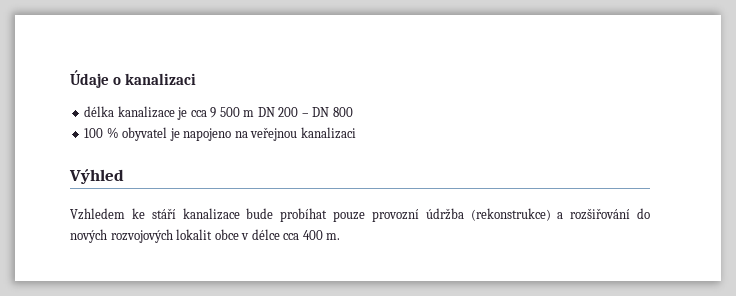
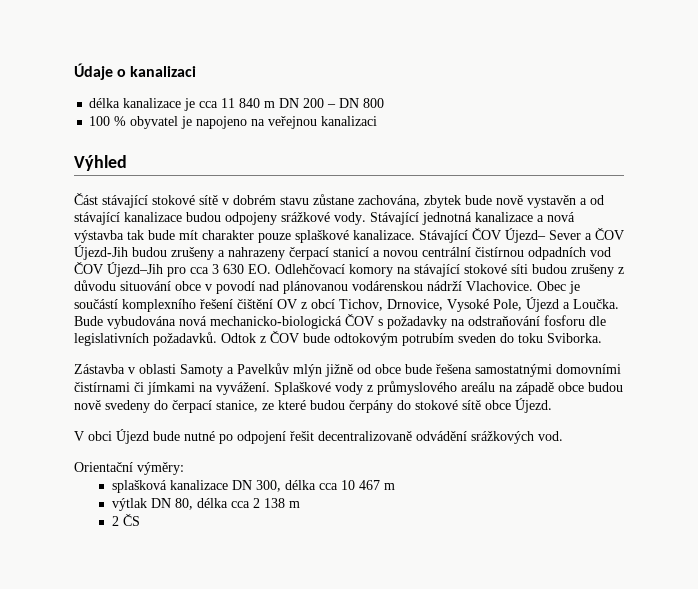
- délka kanalizace je cca 9 500 m DN 200 – DN 800
+ délka kanalizace je cca 11 840 m DN 200 – DN 800
- Vzhledem ke stáří kanalizace bude probíhat pouze provozní údržba (rekonstrukce) a rozšiřování do nových rozvojových lokalit obce v délce cca 400 m.
+ Část stávající stokové sítě v dobrém stavu zůstane zachována, zbytek bude nově vystavěn a od stávající kanalizace budou odpojeny srážkové vody. Stávající jednotná kanalizace a nová výstavba tak bude mít charakter pouze splaškové kanalizace. Stávající ČOV Újezd– Sever a ČOV Újezd-Jih budou zrušeny a nahrazeny čerpací stanicí a novou centrální čistírnou odpadních vod ČOV Újezd–Jih pro cca 3 630 EO. Odlehčovací komory na stávající stokové síti budou zrušeny z důvodu situování obce v povodí nad plánovanou vodárenskou nádrží Vlachovice. Obec je součástí komplexního řešení čištění OV z obcí Tichov, Drnovice, Vysoké Pole, Újezd a Loučka. Bude vybudována nová mechanicko-biologická ČOV s požadavky na odstraňování fosforu dle legislativních požadavků. Odtok z ČOV bude odtokovým potrubím sveden do toku Sviborka.
+ Zástavba v oblasti Samoty a Pavelkův mlýn jižně od obce bude řešena samostatnými domovními čistírnami či jímkami na vyvážení. Splaškové vody z průmyslového areálu na západě obce budou nově svedeny do čerpací stanice, ze které budou čerpány do stokové sítě obce Újezd.
+ V obci Újezd bude nutné po odpojení řešit decentralizovaně odvádění srážkových vod.
+ Orientační výměry:
+ splašková kanalizace DN 300, délka cca 10 467 m
+ výtlak DN 80, délka cca 2 138 m
+ 2 ČS

